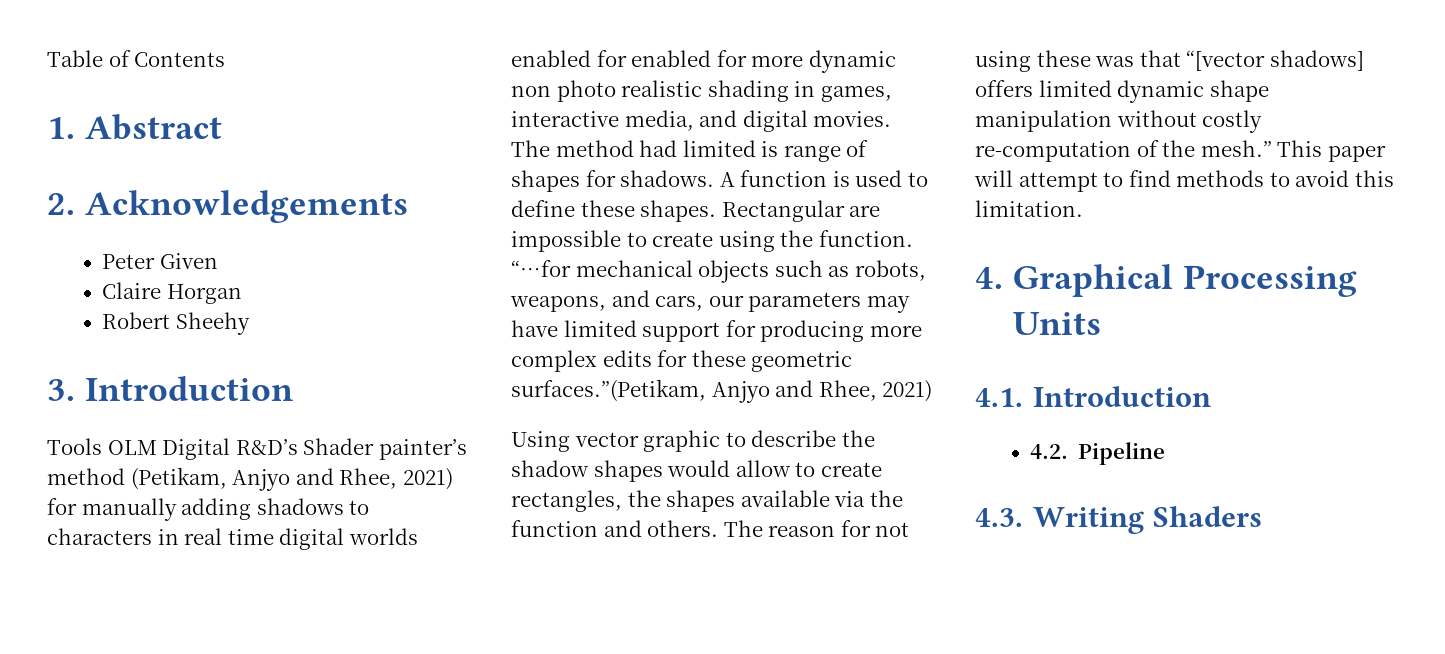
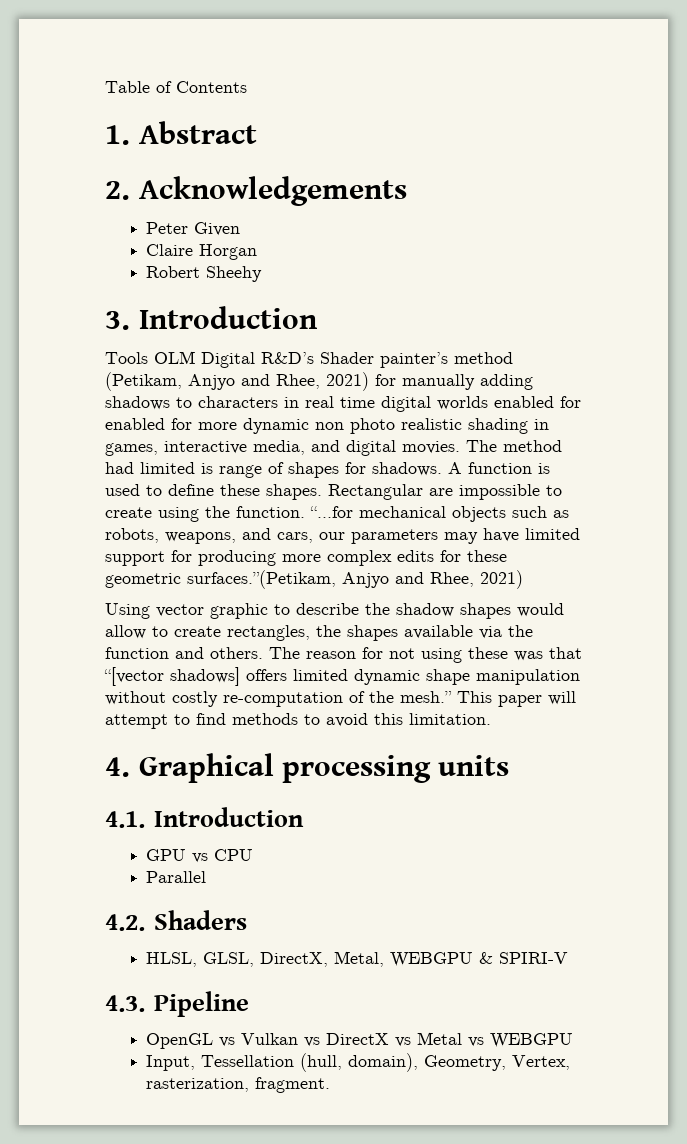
- 4. Graphical Processing Units
+ 4. Graphical processing units
- 4.2. Pipeline
- 4.3. Writing Shaders
+ GPU vs CPU
+ Parallel
+ 4.2. Shaders
+ HLSL, GLSL, DirectX, Metal, WEBGPU & SPIRI-V
+ 4.3. Pipeline
+ OpenGL vs Vulkan vs DirectX vs Metal vs WEBGPU
+ Input, Tessellation (hull, domain), Geometry, Vertex, rasterization, fragment.

